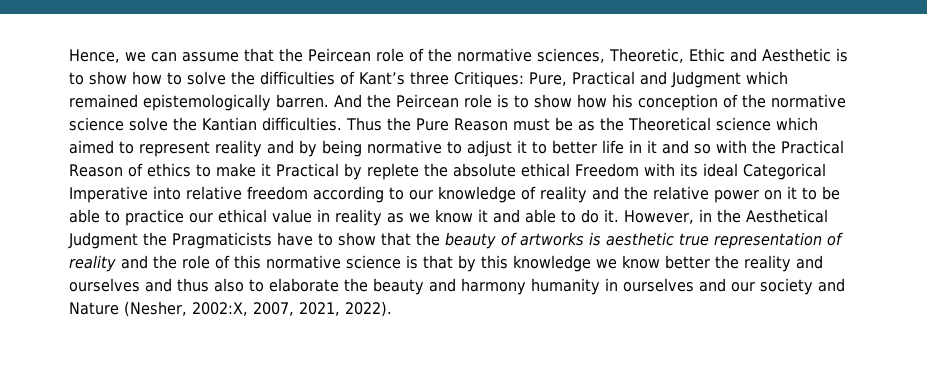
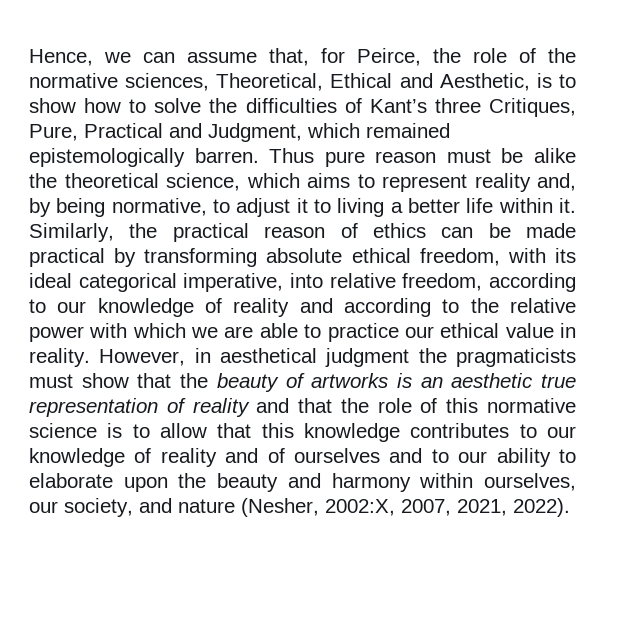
- Hence, we can assume that the Peircean role of the normative sciences, Theoretic, Ethic and Aesthetic is to show how to solve the difficulties of Kant’s three Critiques: Pure, Practical and Judgment which remained epistemologically barren.
+ Hence, we can assume that, for Peirce, the role of the normative sciences, Theoretical, Ethical and Aesthetic, is to show how to solve the difficulties of Kant’s three Critiques, Pure, Practical and Judgment, which remained epistemologically barren.
- And the Peircean role is to show how his conception of the normative science solve the Kantian difficulties. Thus the Pure Reason must be as the Theoretical science which aimed to represent reality and by being normative to adjust it to better life in it and so with the Practical Reason of ethics to make it Practical by replete the absolute ethical Freedom with its ideal Categorical Imperative into relative freedom according to our knowledge of reality and the relative power on it to be able to practice our ethical value in reality as we know it and able to do it. However, in the Aesthetical Judgment the Pragmaticists have to show that the beauty of artworks is aesthetic true representation of reality and the role of this normative science is that by this knowledge we know better the reality and ourselves and thus also to elaborate the beauty and harmony humanity in ourselves and our society and Nature (Nesher, 2002:X, 2007, 2021, 2022).
+ Thus pure reason must be alike the theoretical science, which aims to represent reality and, by being normative, to adjust it to living a better life within it. Similarly, the practical reason of ethics can be made practical by transforming absolute ethical freedom, with its ideal categorical imperative, into relative freedom, according to our knowledge of reality and according to the relative power with which we are able to practice our ethical value in reality. However, in aesthetical judgment the pragmaticists must show that the beauty of artworks is an aesthetic true representation of reality and that the role of this normative science is to allow that this knowledge contributes to our knowledge of reality and of ourselves and to our ability to elaborate upon the beauty and harmony within ourselves, our society, and nature (Nesher, 2002:X, 2007, 2021, 2022).

